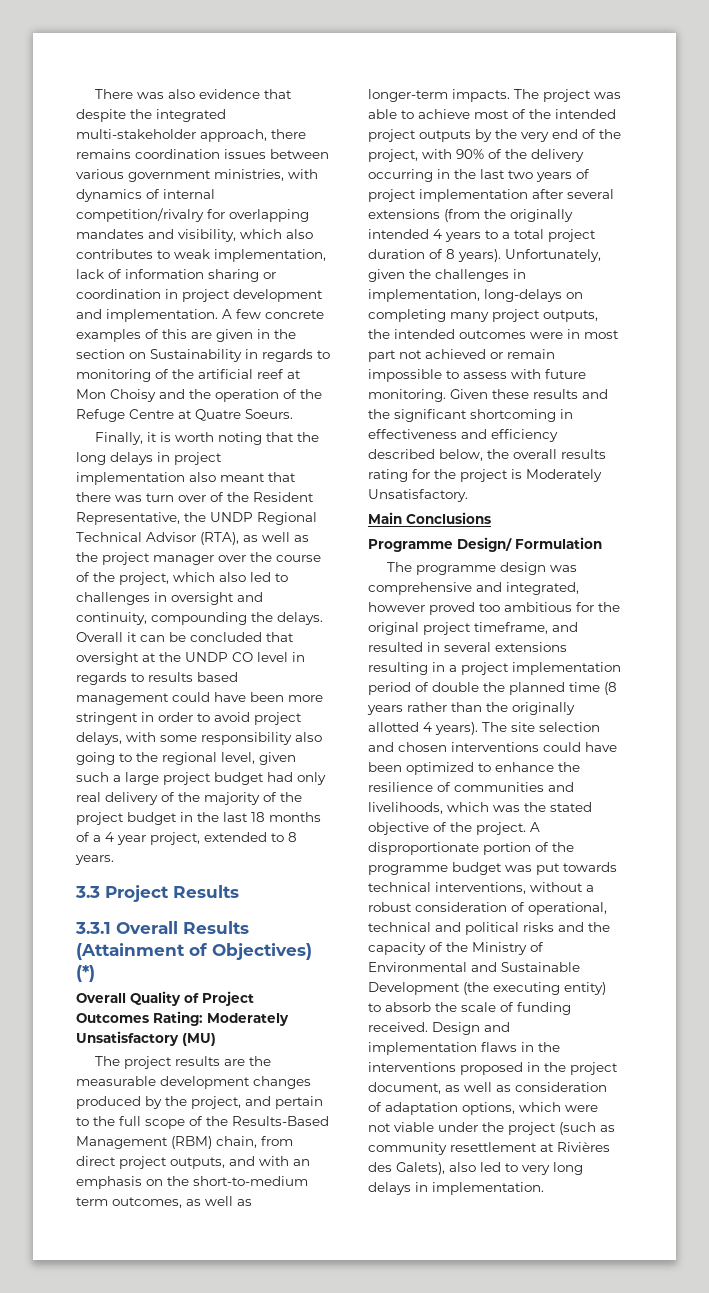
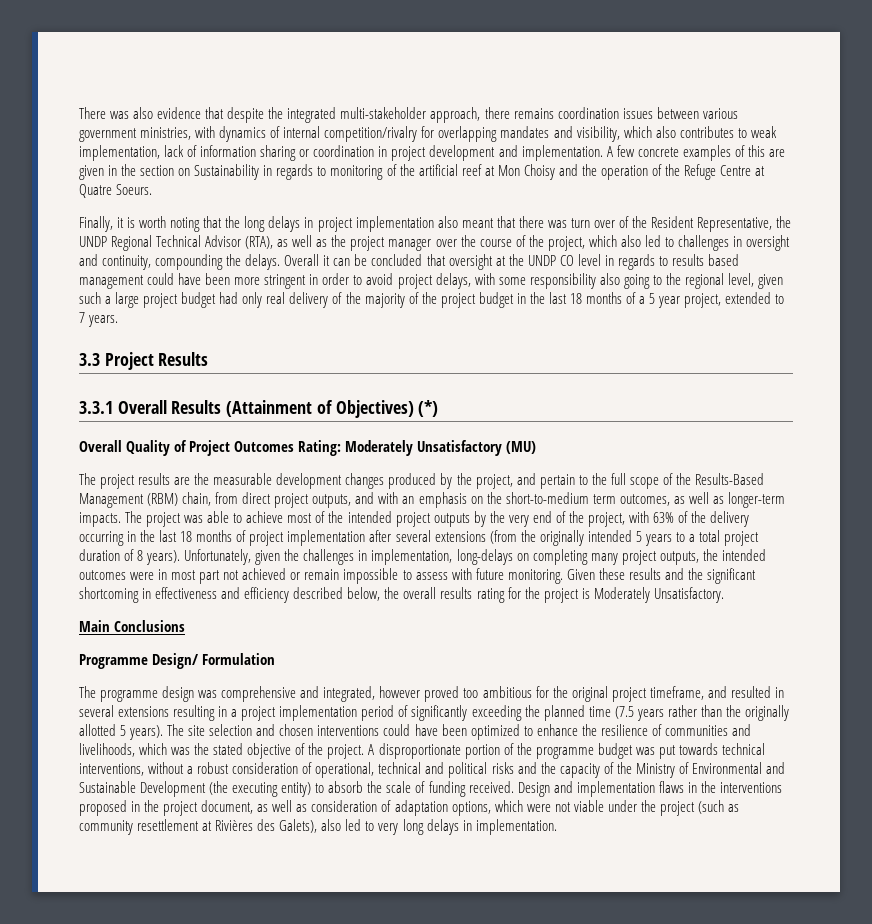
- Overall it can be concluded that oversight at the UNDP CO level in regards to results based management could have been more stringent in order to avoid project delays, with some responsibility also going to the regional level, given such a large project budget had only real delivery of the majority of the project budget in the last 18 months of a 4 year project, extended to 8 years.
+ Overall it can be concluded that oversight at the UNDP CO level in regards to results based management could have been more stringent in order to avoid project delays, with some responsibility also going to the regional level, given such a large project budget had only real delivery of the majority of the project budget in the last 18 months of a 5 year project, extended to 7 years.
- The project was able to achieve most of the intended project outputs by the very end of the project, with 90% of the delivery occurring in the last two years of project implementation after several extensions (from the originally intended 4 years to a total project duration of 8 years).
+ The project was able to achieve most of the intended project outputs by the very end of the project, with 63% of the delivery occurring in the last 18 months of project implementation after several extensions (from the originally intended 5 years to a total project duration of 8 years).
- The programme design was comprehensive and integrated, however proved too ambitious for the original project timeframe, and resulted in several extensions resulting in a project implementation period of double the planned time (8 years rather than the originally allotted 4 years).
+ The programme design was comprehensive and integrated, however proved too ambitious for the original project timeframe, and resulted in several extensions resulting in a project implementation period of significantly exceeding the planned time (7.5 years rather than the originally allotted 5 years).

